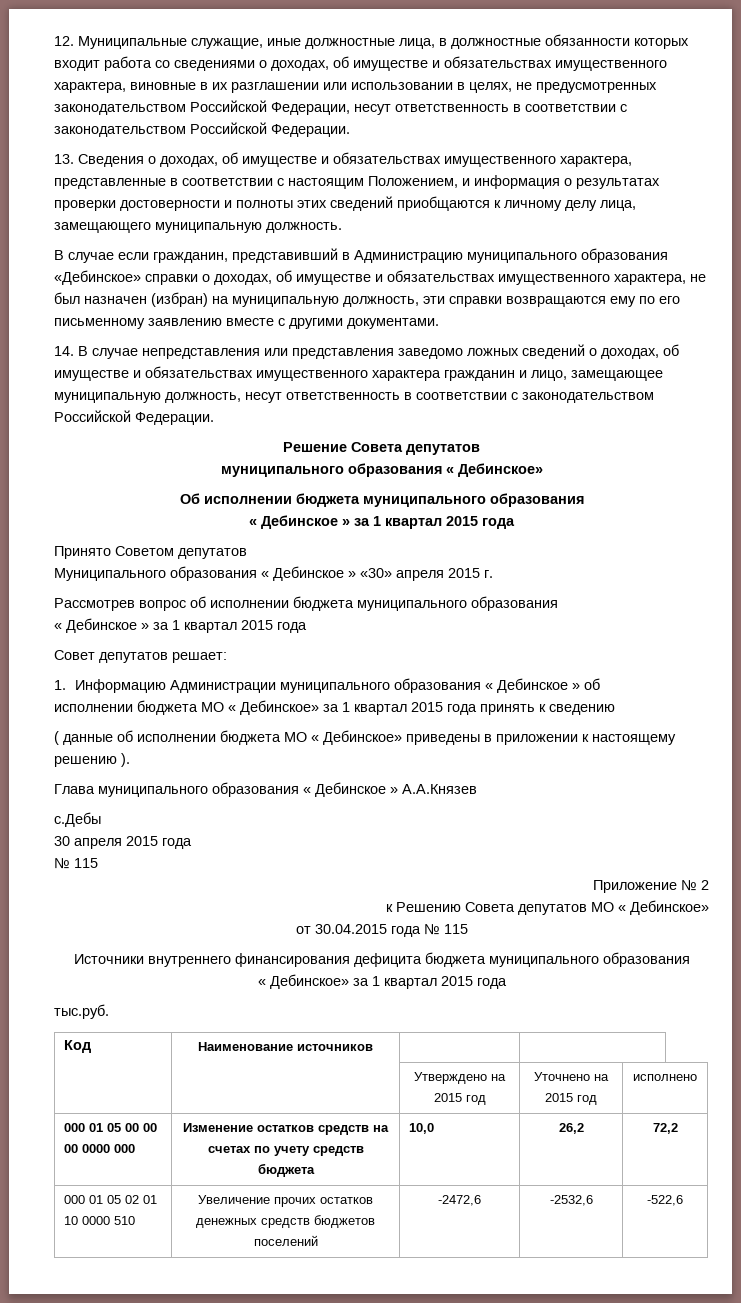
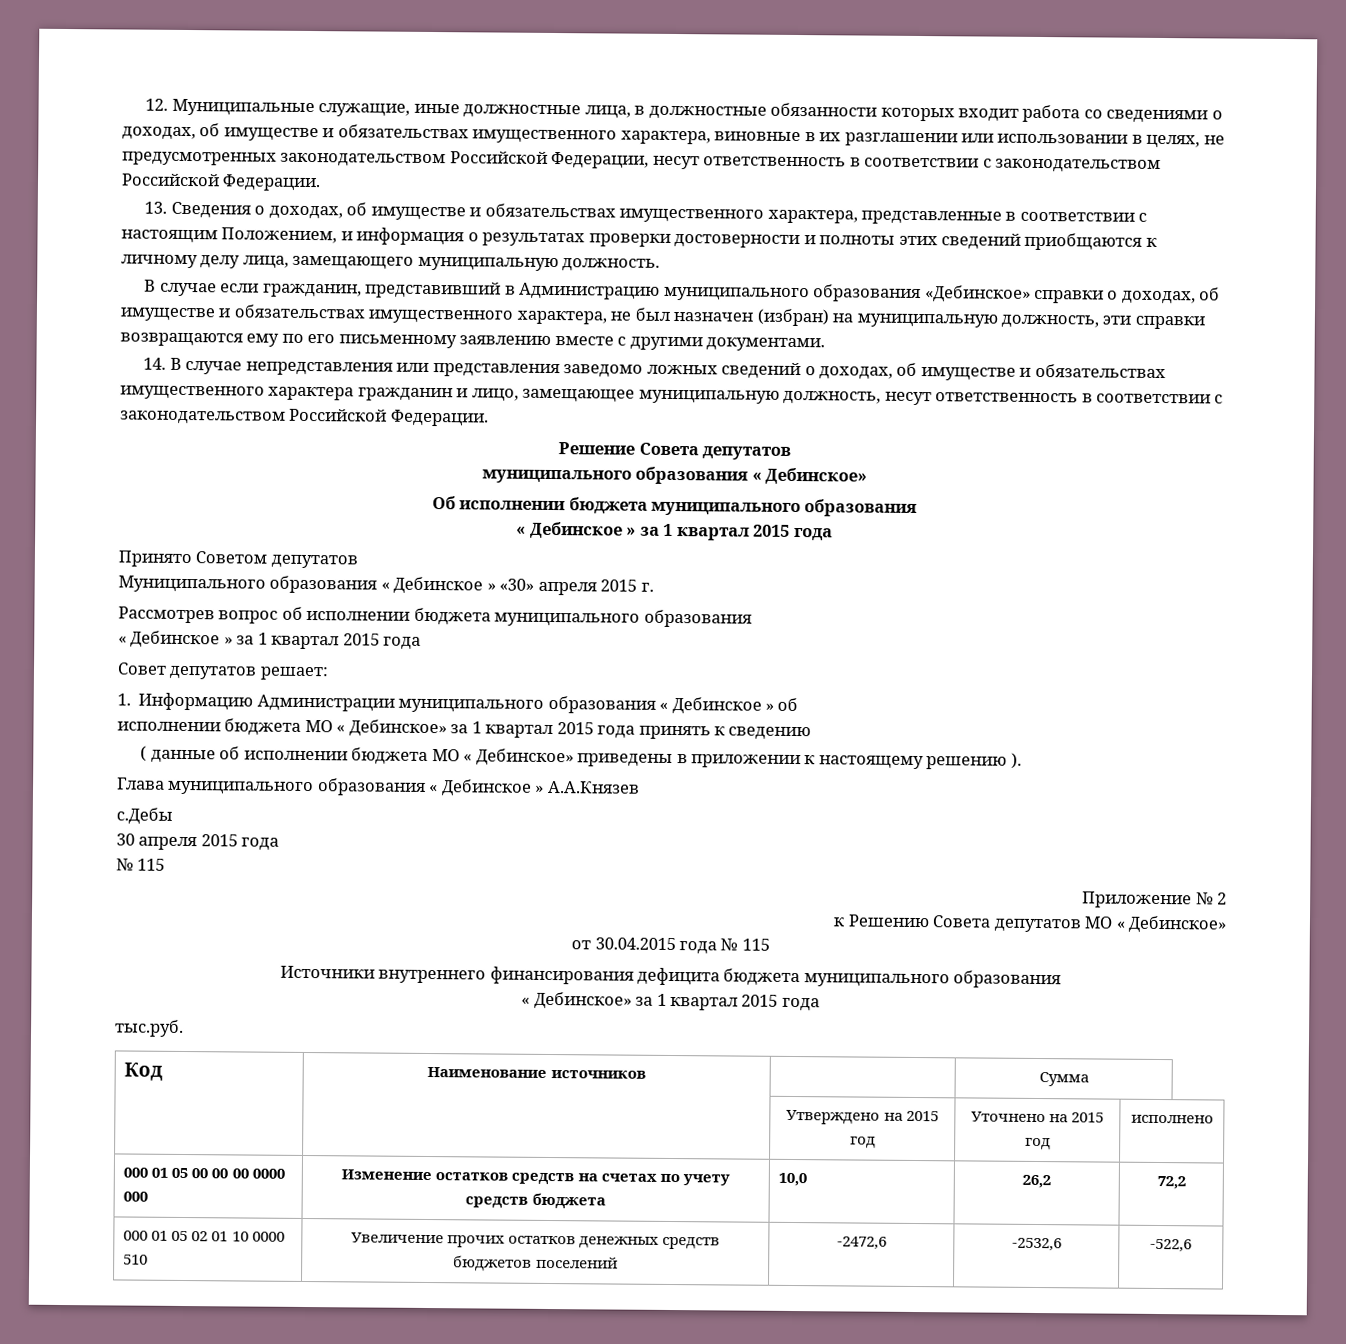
- Код | Наименование источников | |
+ Код | Наименование источников | | Сумма

